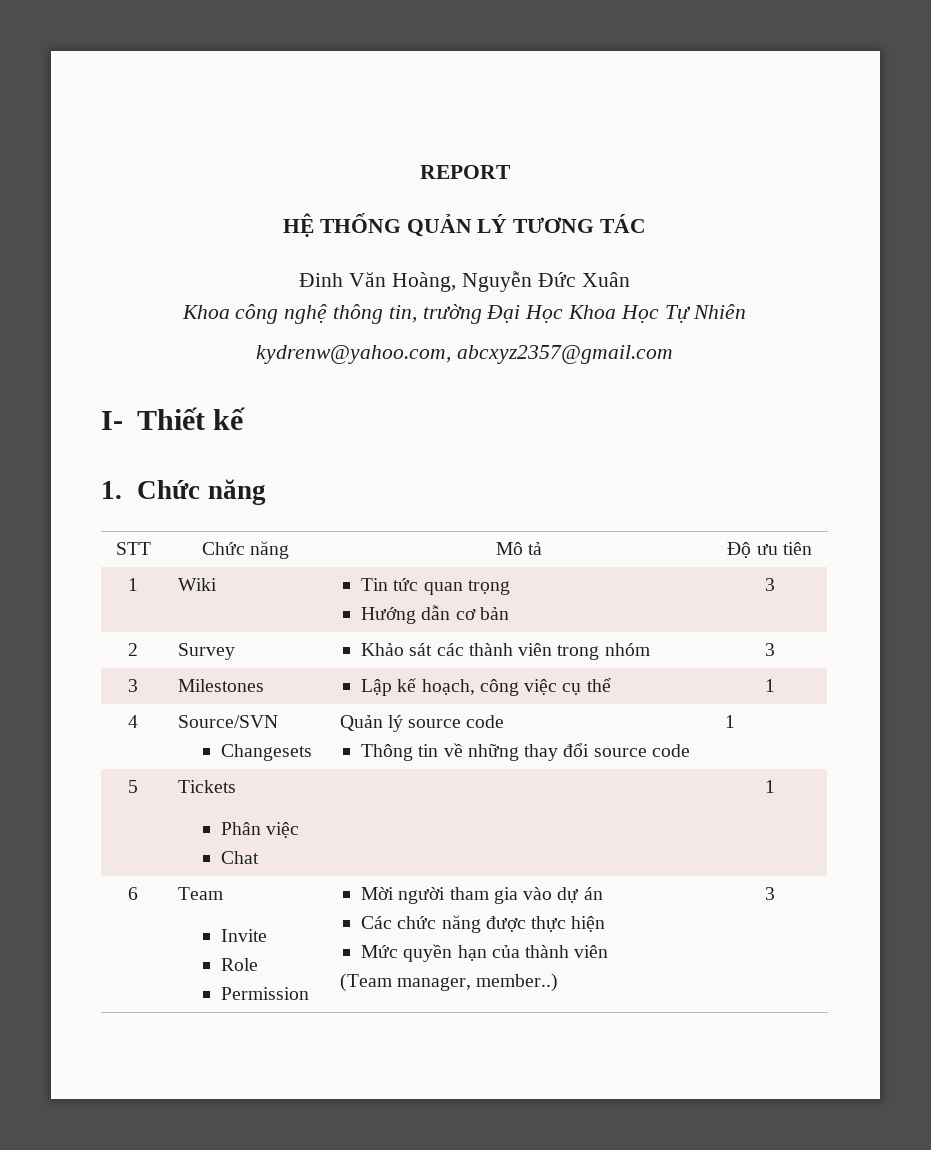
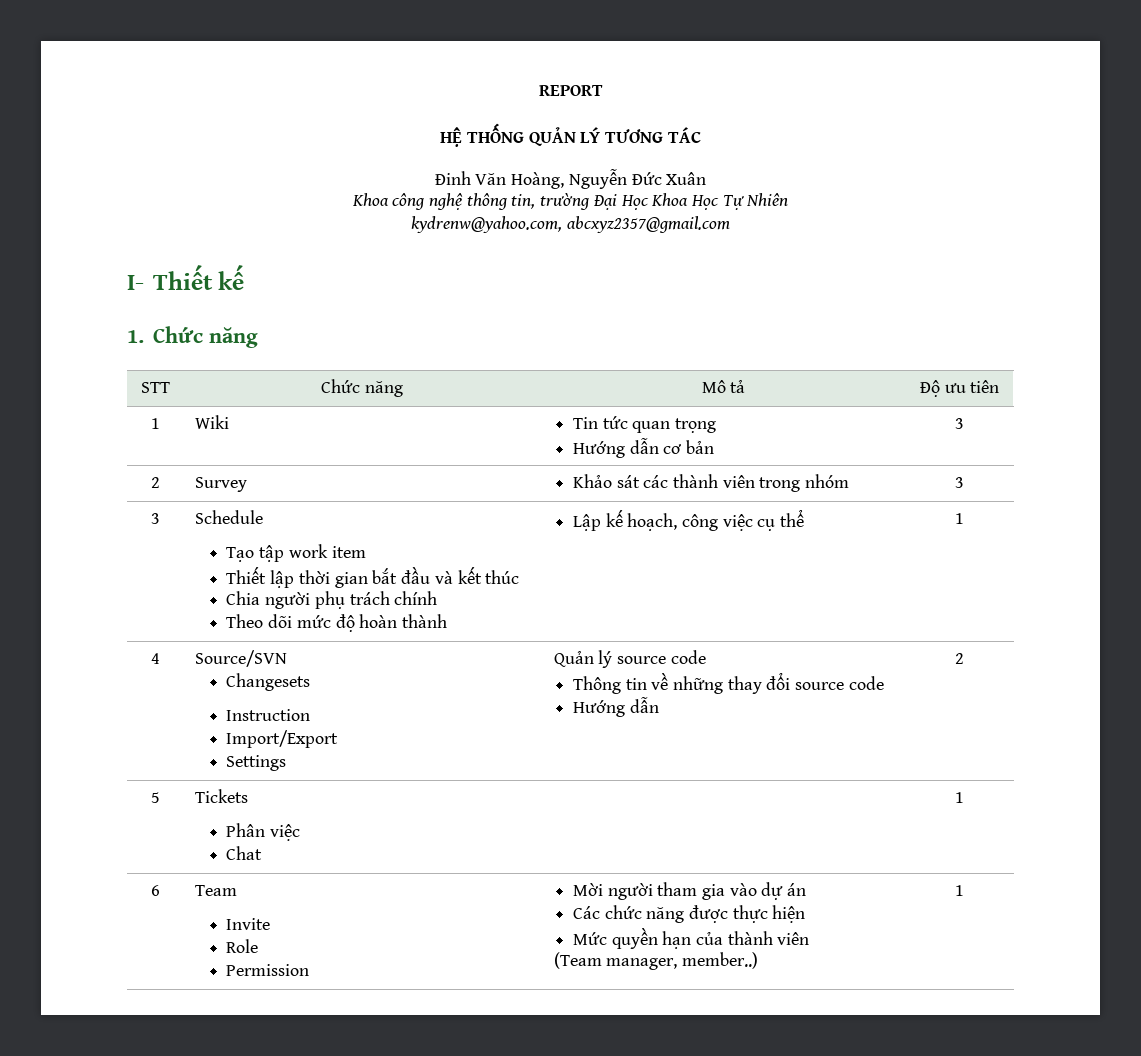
- 3 | Milestones | Lập kế hoạch, công việc cụ thể | 1
+ 3 | Schedule
+ Tạo tập work item
+ Thiết lập thời gian bắt đầu và kết thúc
+ Chia người phụ trách chính
+ Theo dõi mức độ hoàn thành | Lập kế hoạch, công việc cụ thể | 1
  4 | Source/SVN
- Changesets | Quản lý source code
- Thông tin về những thay đổi source code | 1
+ Changesets
+ Instruction
+ Import/Export
+ Settings | Quản lý source code
+ Thông tin về những thay đổi source code
+ Hướng dẫn | 2
  6 | Team
  Invite
  Role
  Permission | Mời người tham gia vào dự án
  Các chức năng được thực hiện
  Mức quyền hạn của thành viên
- (Team manager, member..) | 3
+ (Team manager, member..) | 1

